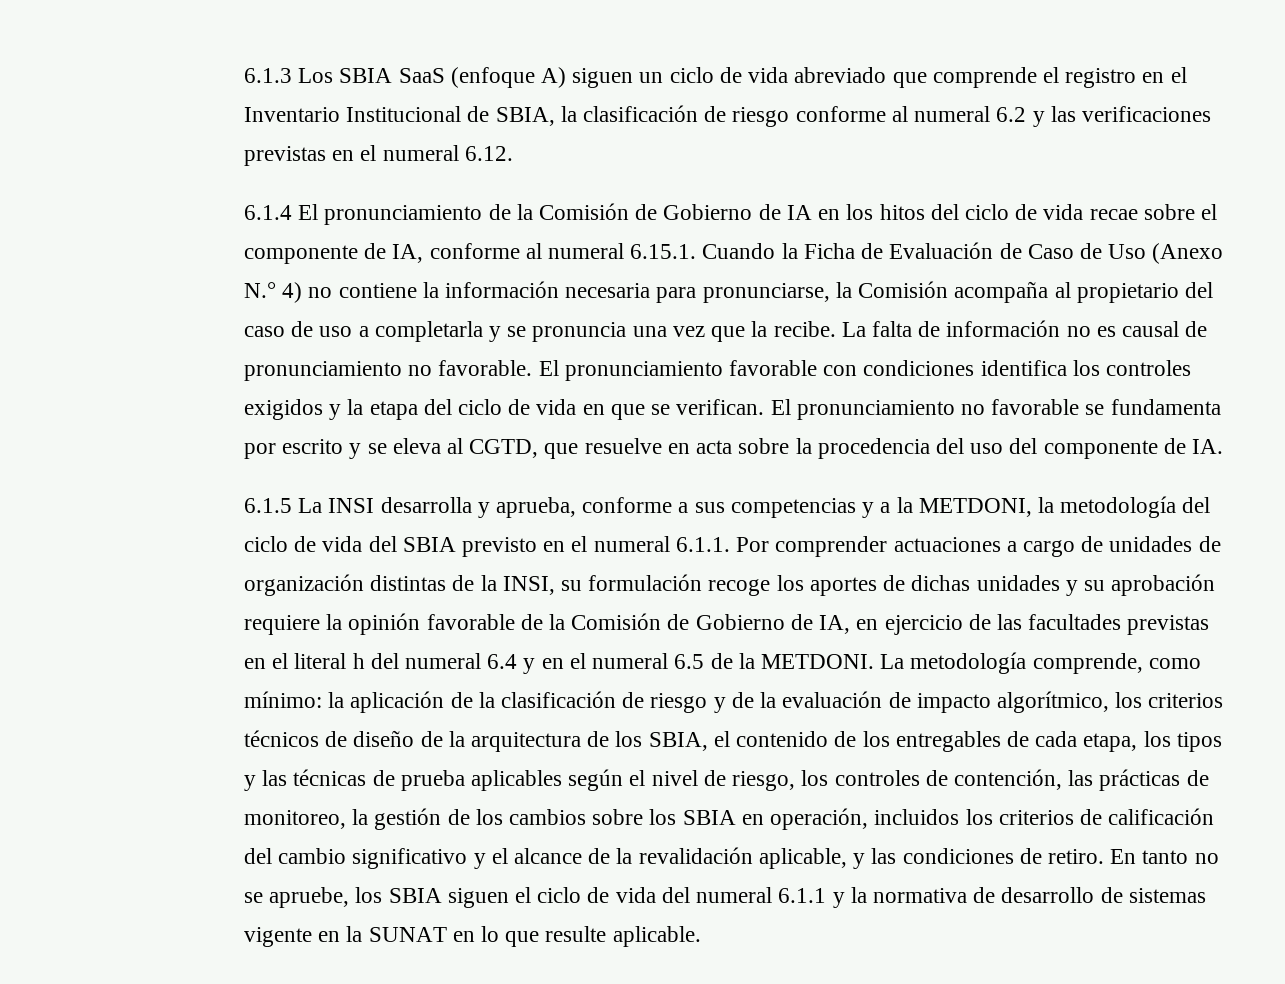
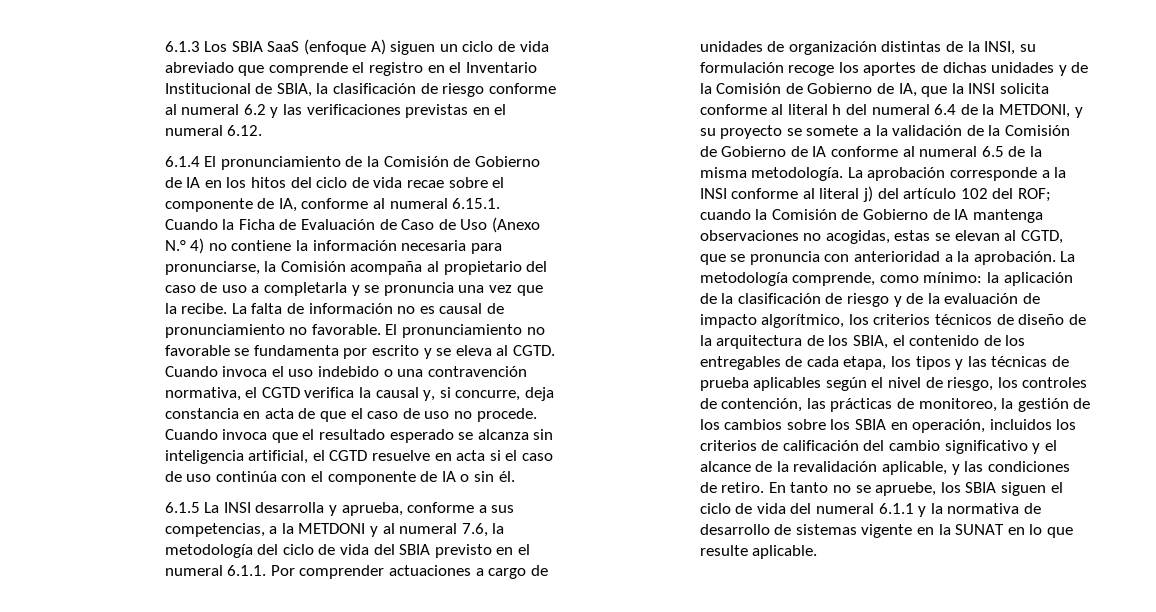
- El pronunciamiento favorable con condiciones identifica los controles exigidos y la etapa del ciclo de vida en que se verifican. El pronunciamiento no favorable se fundamenta por escrito y se eleva al CGTD, que resuelve en acta sobre la procedencia del uso del componente de IA.
+ El pronunciamiento no favorable se fundamenta por escrito y se eleva al CGTD. Cuando invoca el uso indebido o una contravención normativa, el CGTD verifica la causal y, si concurre, deja constancia en acta de que el caso de uso no procede. Cuando invoca que el resultado esperado se alcanza sin inteligencia artificial, el CGTD resuelve en acta si el caso de uso continúa con el componente de IA o sin él.
- 6.1.5 La INSI desarrolla y aprueba, conforme a sus competencias y a la METDONI, la metodología del ciclo de vida del SBIA previsto en el numeral 6.1.1. Por comprender actuaciones a cargo de unidades de organización distintas de la INSI, su formulación recoge los aportes de dichas unidades y su aprobación requiere la opinión favorable de la Comisión de Gobierno de IA, en ejercicio de las facultades previstas en el literal h del numeral 6.4 y en el numeral 6.5 de la METDONI.
+ 6.1.5 La INSI desarrolla y aprueba, conforme a sus competencias, a la METDONI y al numeral 7.6, la metodología del ciclo de vida del SBIA previsto en el numeral 6.1.1. Por comprender actuaciones a cargo de unidades de organización distintas de la INSI, su formulación recoge los aportes de dichas unidades y de la Comisión de Gobierno de IA, que la INSI solicita conforme al literal h del numeral 6.4 de la METDONI, y su proyecto se somete a la validación de la Comisión de Gobierno de IA conforme al numeral 6.5 de la misma metodología. La aprobación corresponde a la INSI conforme al literal j) del artículo 102 del ROF; cuando la Comisión de Gobierno de IA mantenga observaciones no acogidas, estas se elevan al CGTD, que se pronuncia con anterioridad a la aprobación.

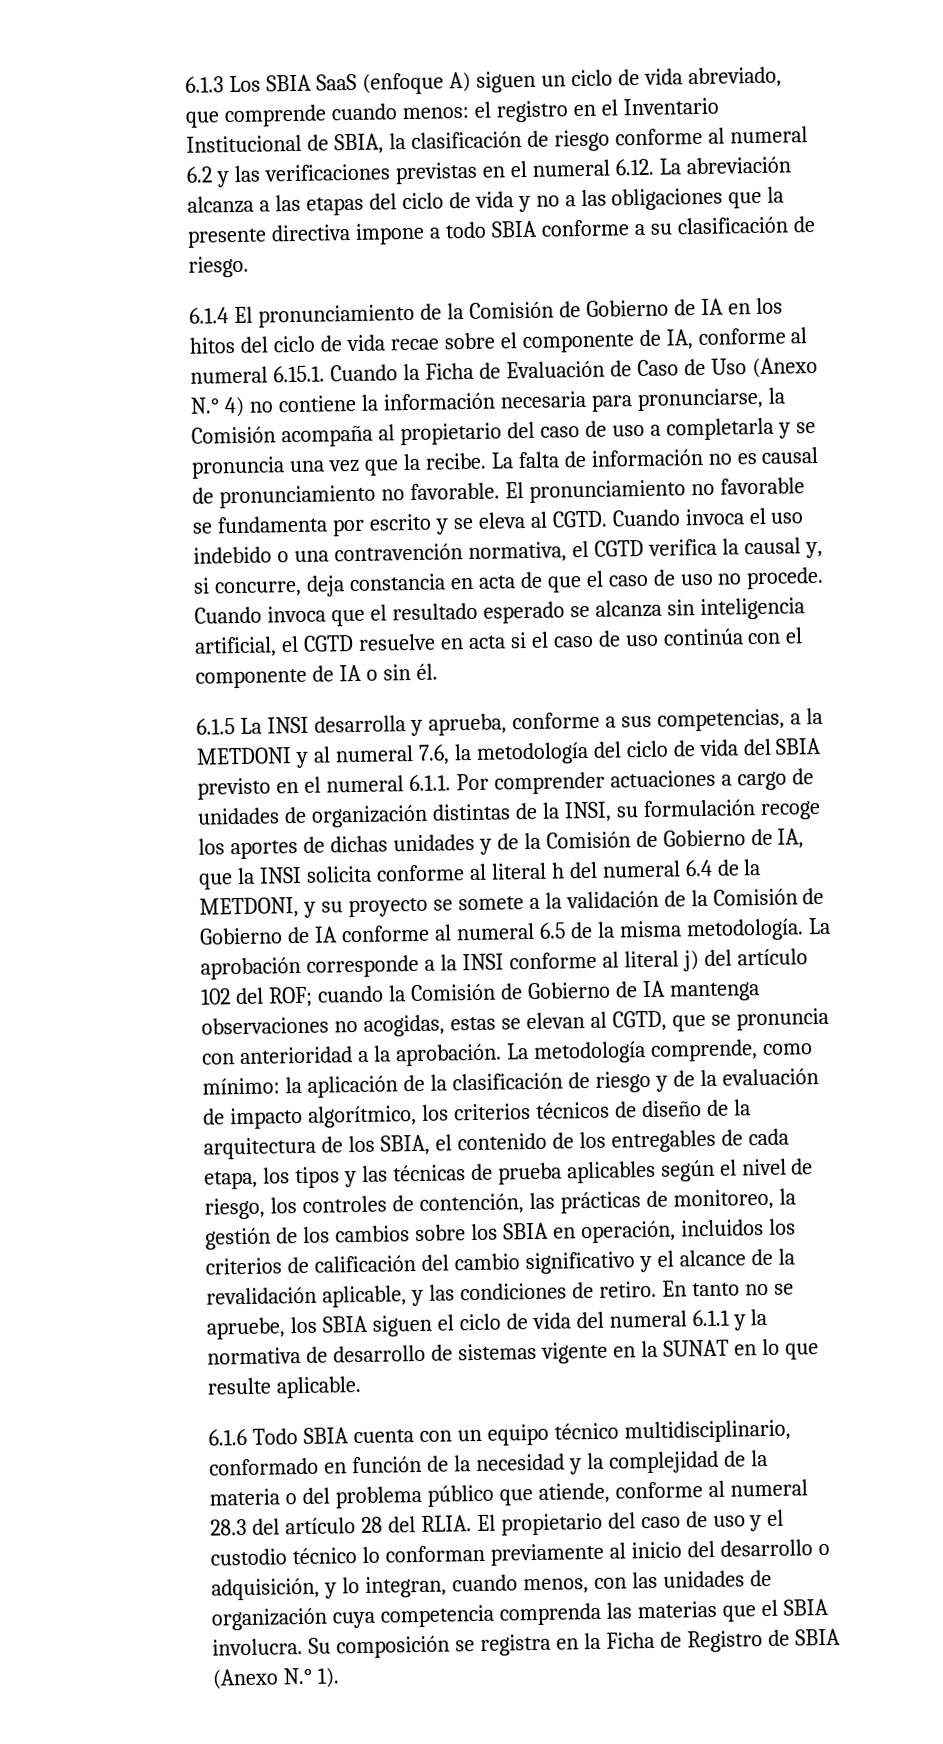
- 6.1.3 Los SBIA SaaS (enfoque A) siguen un ciclo de vida abreviado que comprende el registro en el Inventario Institucional de SBIA, la clasificación de riesgo conforme al numeral 6.2 y las verificaciones previstas en el numeral 6.12.
+ 6.1.3 Los SBIA SaaS (enfoque A) siguen un ciclo de vida abreviado, que comprende cuando menos: el registro en el Inventario Institucional de SBIA, la clasificación de riesgo conforme al numeral 6.2 y las verificaciones previstas en el numeral 6.12. La abreviación alcanza a las etapas del ciclo de vida y no a las obligaciones que la presente directiva impone a todo SBIA conforme a su clasificación de riesgo.
+ 6.1.6 Todo SBIA cuenta con un equipo técnico multidisciplinario, conformado en función de la necesidad y la complejidad de la materia o del problema público que atiende, conforme al numeral 28.3 del artículo 28 del RLIA. El propietario del caso de uso y el custodio técnico lo conforman previamente al inicio del desarrollo o adquisición, y lo integran, cuando menos, con las unidades de organización cuya competencia comprenda las materias que el SBIA involucra. Su composición se registra en la Ficha de Registro de SBIA (Anexo N.° 1).

